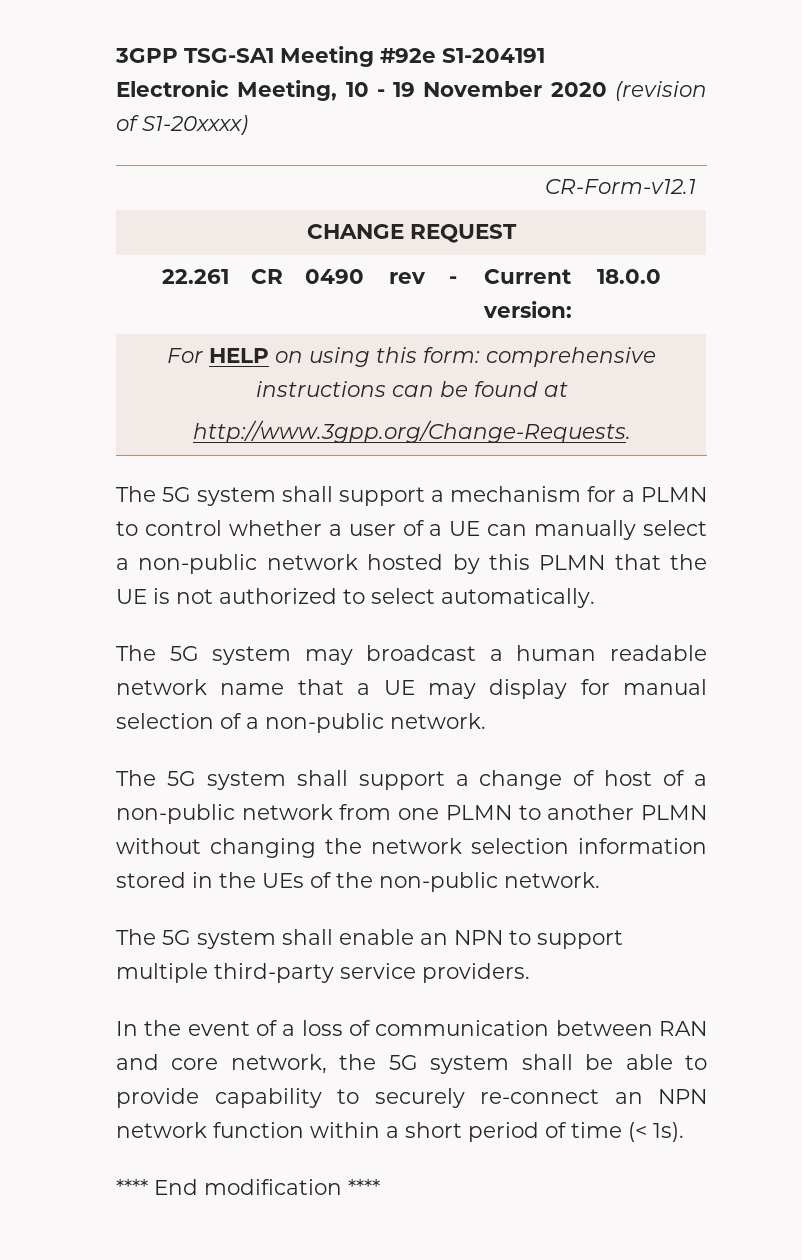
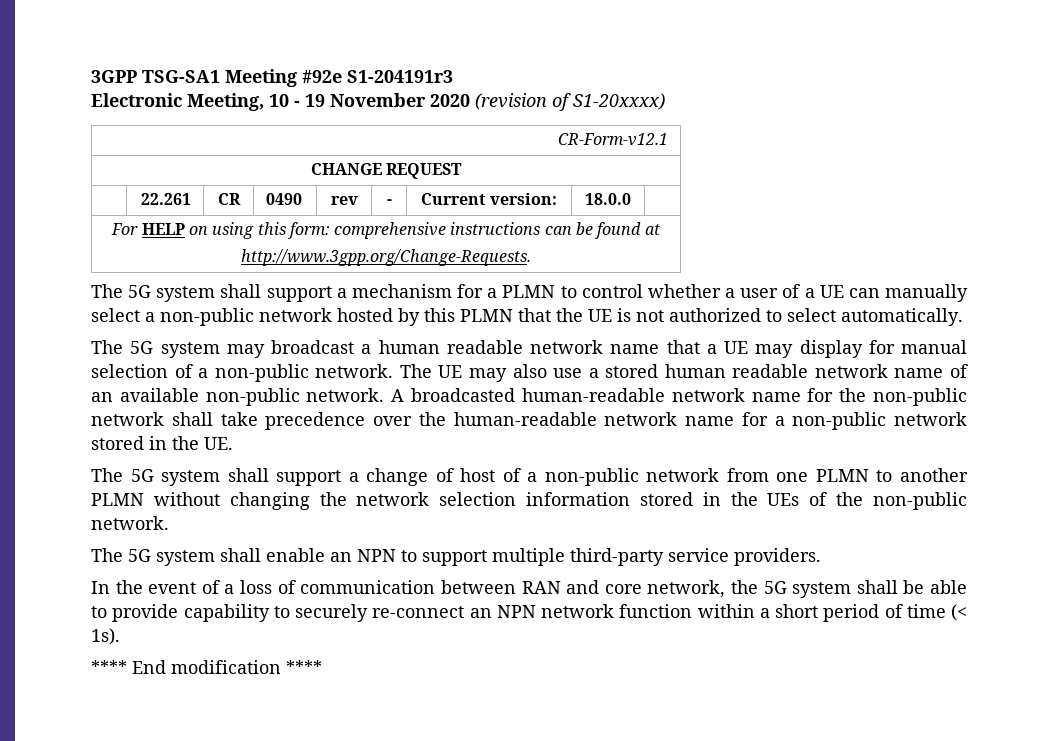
- 3GPP TSG-SA1 Meeting #92e S1-204191
+ 3GPP TSG-SA1 Meeting #92e S1-204191r3
+ The UE may also use a stored human readable network name of an available non-public network. A broadcasted human-readable network name for the non-public network shall take precedence over the human-readable network name for a non-public network stored in the UE.

